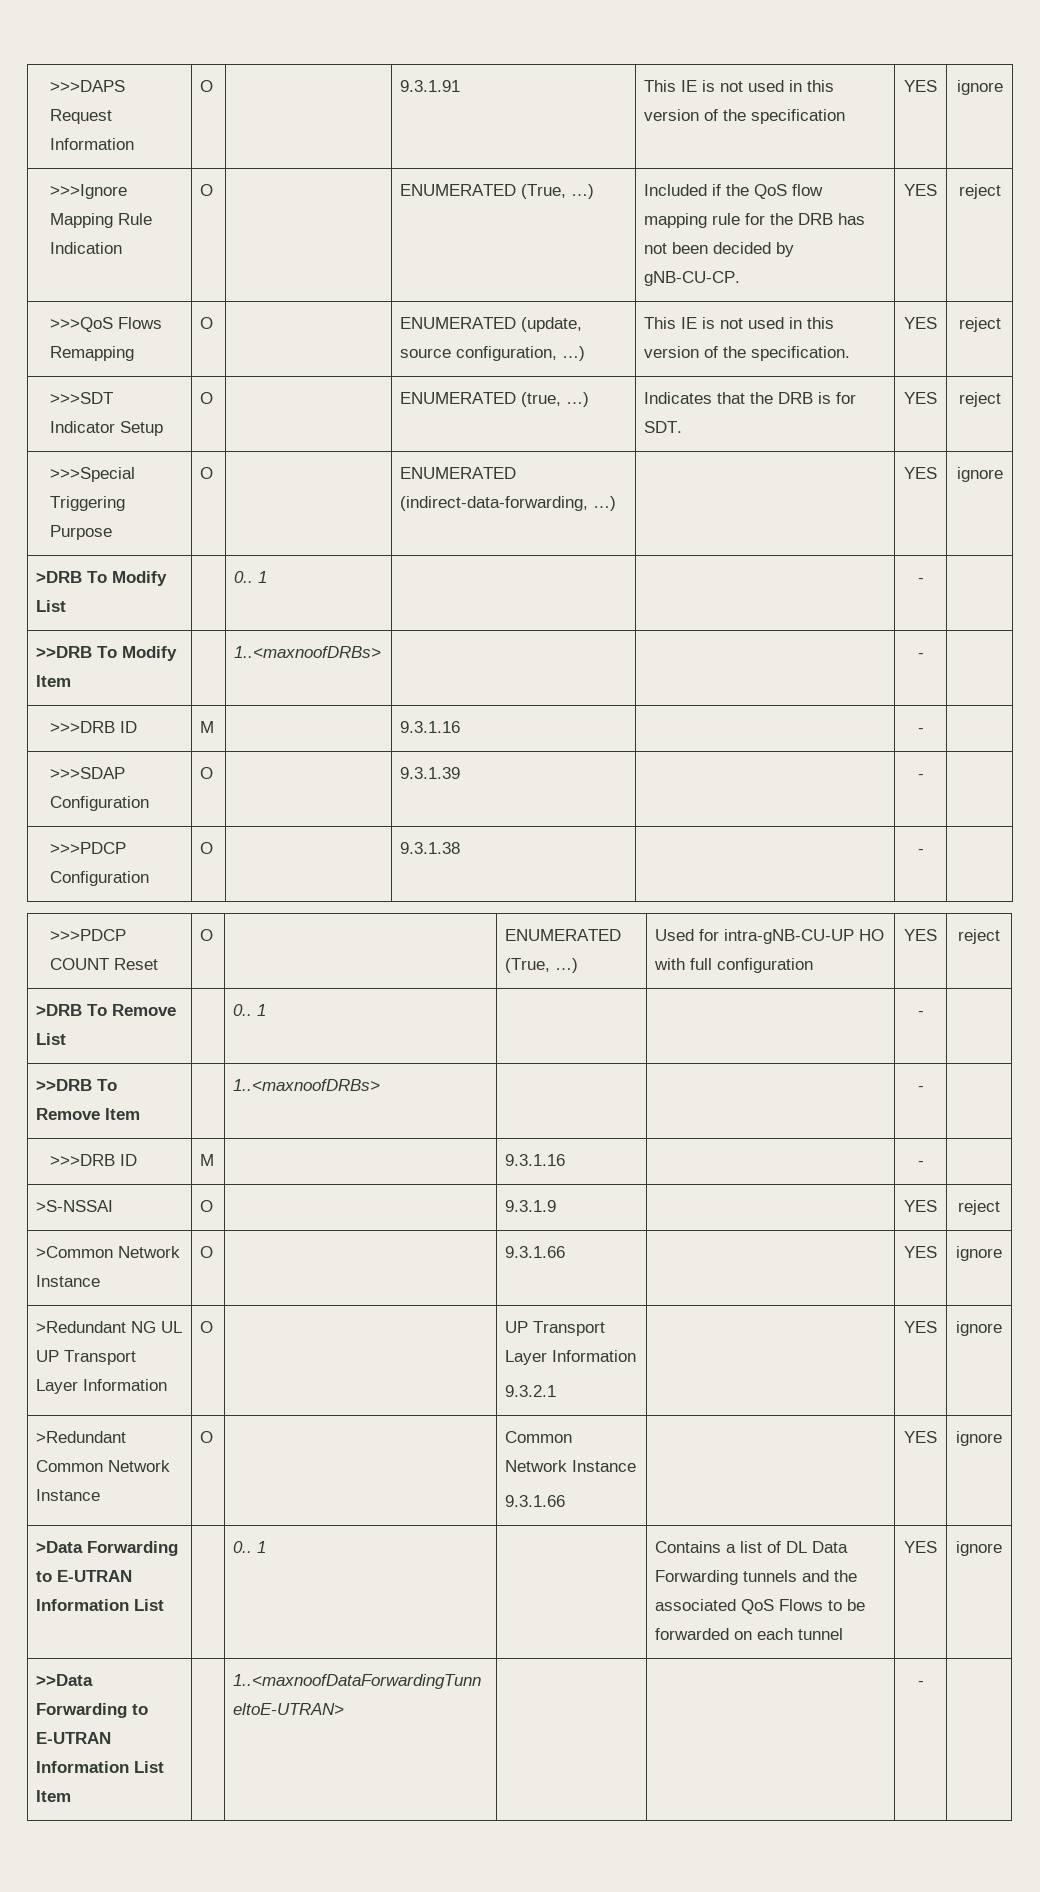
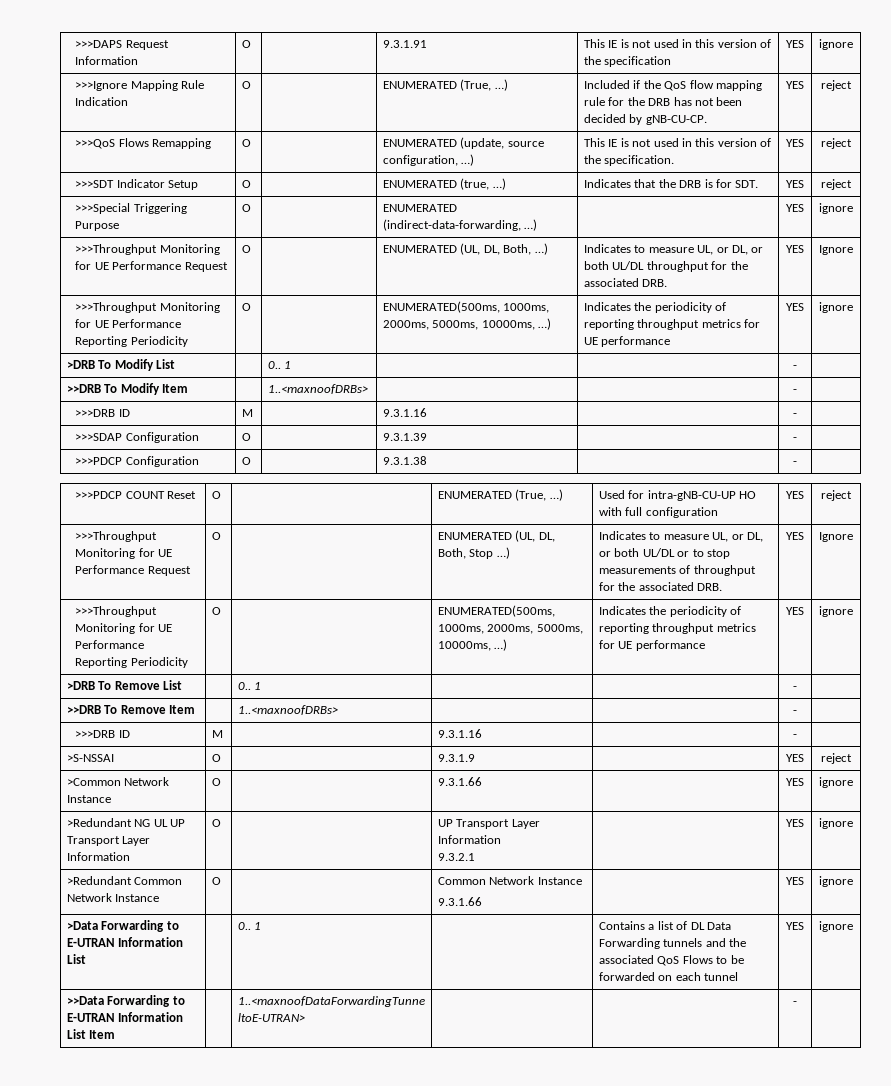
+ >>>Throughput Monitoring for UE Performance Request | O | | ENUMERATED (UL, DL, Both, …) | Indicates to measure UL, or DL, or both UL/DL throughput for the associated DRB. | YES | Ignore
+ >>>Throughput Monitoring for UE Performance Reporting Periodicity | O | | ENUMERATED(500ms, 1000ms, 2000ms, 5000ms, 10000ms, …) | Indicates the periodicity of reporting throughput metrics for UE performance | YES | ignore
+ >>>Throughput Monitoring for UE Performance Request | O | | ENUMERATED (UL, DL, Both, Stop …) | Indicates to measure UL, or DL, or both UL/DL or to stop measurements of throughput for the associated DRB. | YES | Ignore
+ >>>Throughput Monitoring for UE Performance Reporting Periodicity | O | | ENUMERATED(500ms, 1000ms, 2000ms, 5000ms, 10000ms, …) | Indicates the periodicity of reporting throughput metrics for UE performance | YES | ignore

